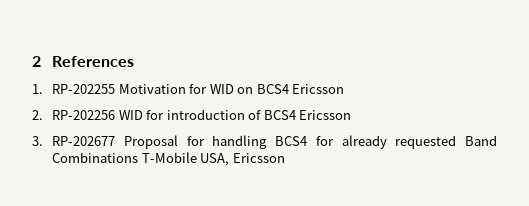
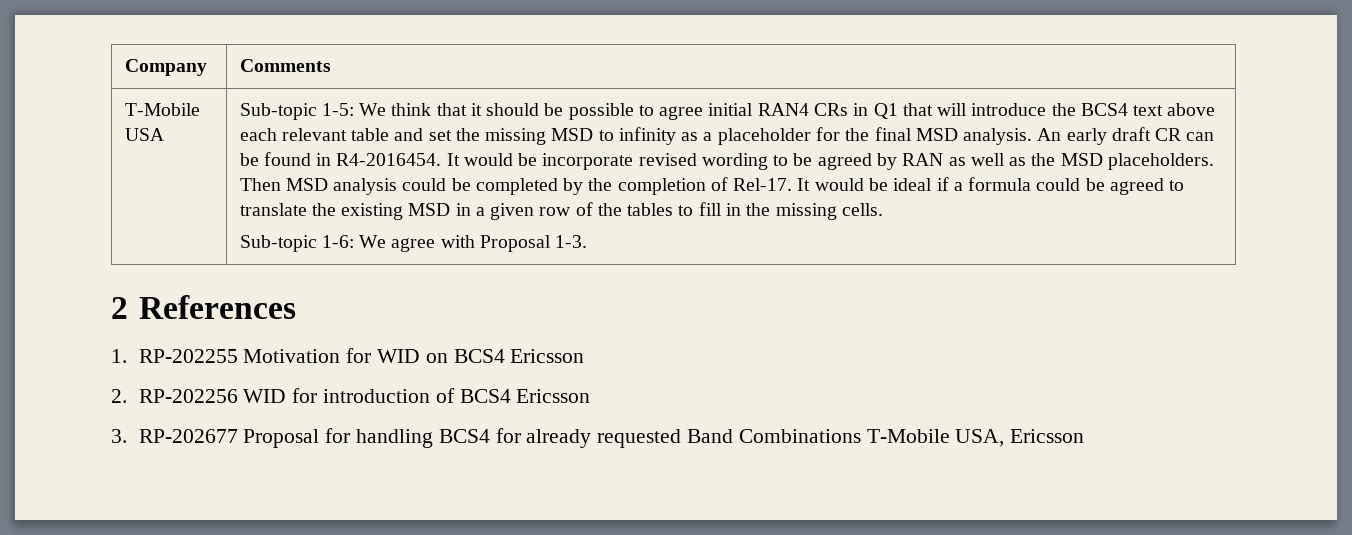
+ Company | Comments
+ T-Mobile USA | Sub-topic 1-5: We think that it should be possible to agree initial RAN4 CRs in Q1 that will introduce the BCS4 text above each relevant table and set the missing MSD to infinity as a placeholder for the final MSD analysis. An early draft CR can be found in R4-2016454. It would be incorporate revised wording to be agreed by RAN as well as the MSD placeholders. Then MSD analysis could be completed by the completion of Rel-17. It would be ideal if a formula could be agreed to translate the existing MSD in a given row of the tables to fill in the missing cells.
+ Sub-topic 1-6: We agree with Proposal 1-3.

